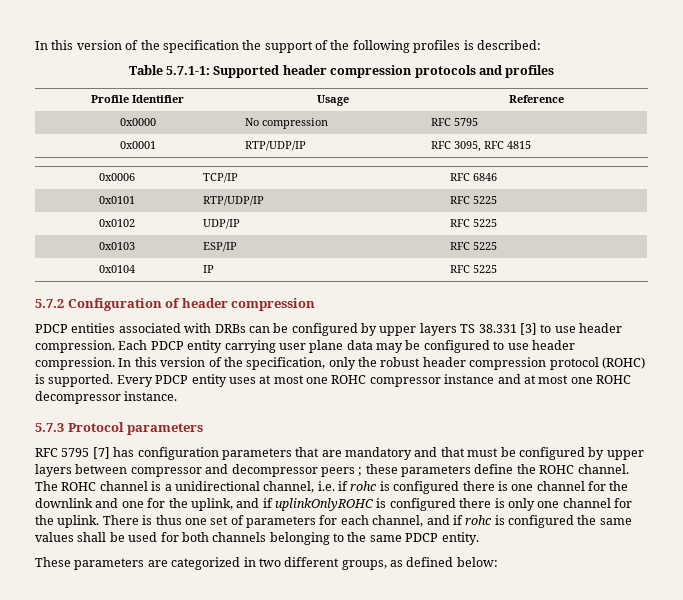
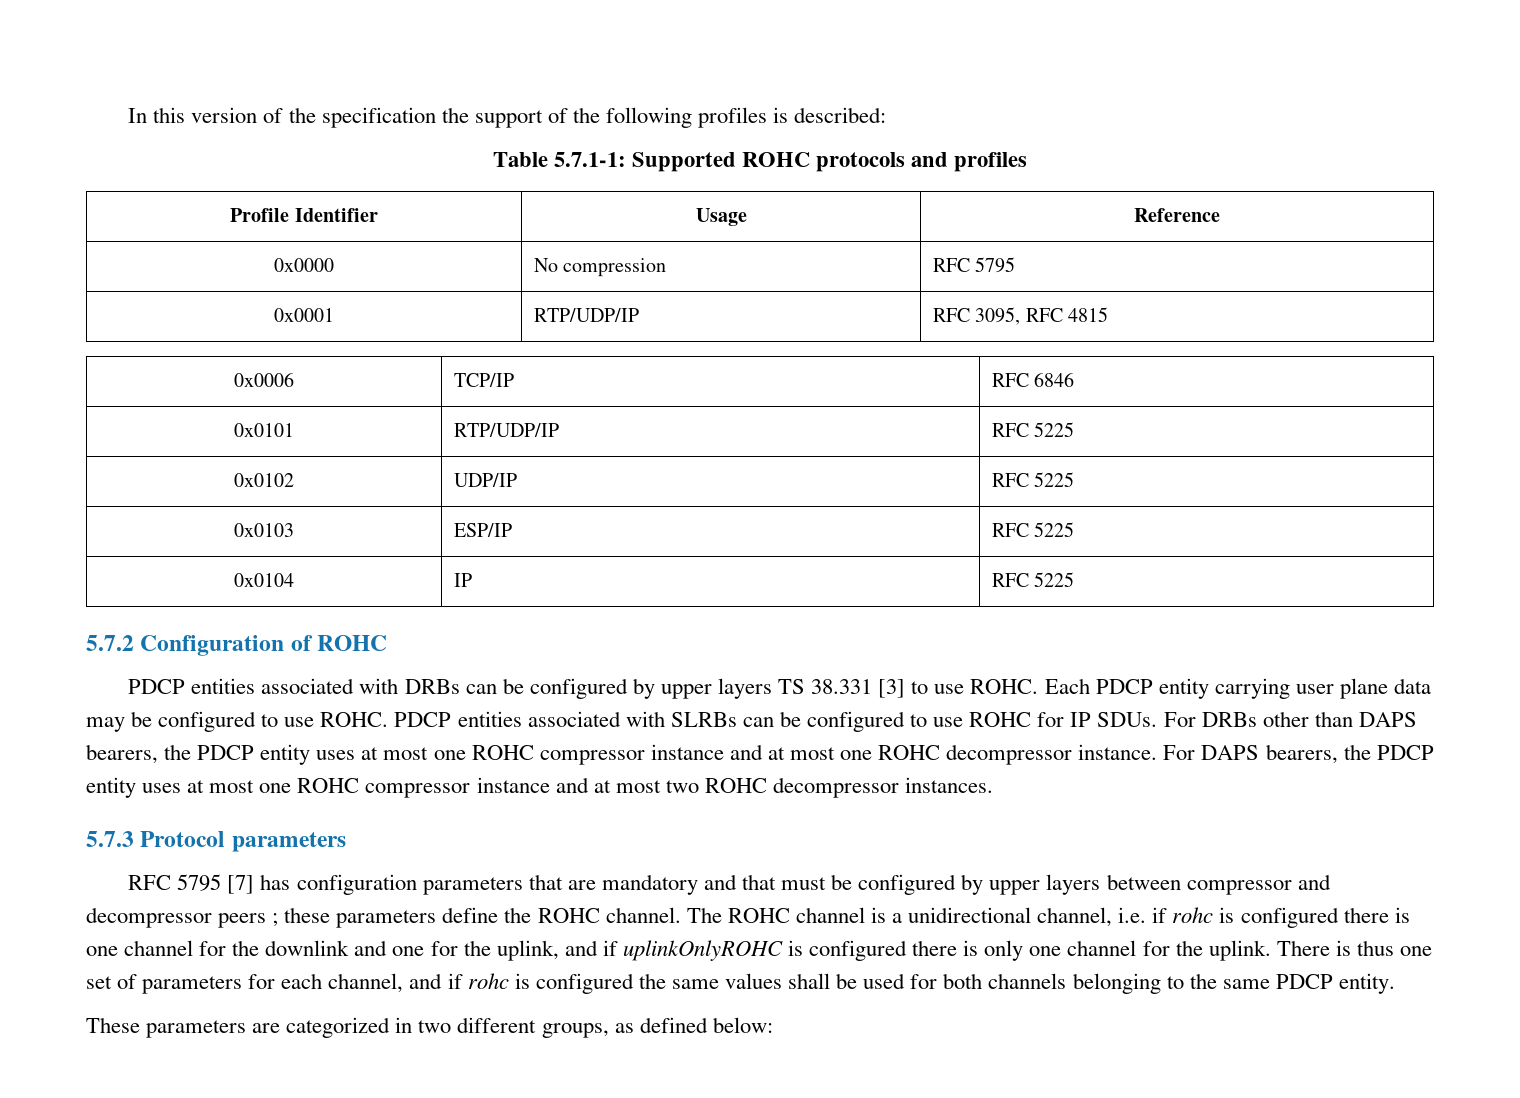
- Table 5.7.1-1: Supported header compression protocols and profiles
+ Table 5.7.1-1: Supported ROHC protocols and profiles
- 5.7.2 Configuration of header compression
+ 5.7.2 Configuration of ROHC
- PDCP entities associated with DRBs can be configured by upper layers TS 38.331 [3] to use header compression.
+ PDCP entities associated with DRBs can be configured by upper layers TS 38.331 [3] to use ROHC.
- Each PDCP entity carrying user plane data may be configured to use header compression. In this version of the specification, only the robust header compression protocol (ROHC) is supported. Every PDCP entity uses at most one ROHC compressor instance and at most one ROHC decompressor instance.
+ Each PDCP entity carrying user plane data may be configured to use ROHC. PDCP entities associated with SLRBs can be configured to use ROHC for IP SDUs. For DRBs other than DAPS bearers, the PDCP entity uses at most one ROHC compressor instance and at most one ROHC decompressor instance. For DAPS bearers, the PDCP entity uses at most one ROHC compressor instance and at most two ROHC decompressor instances.

